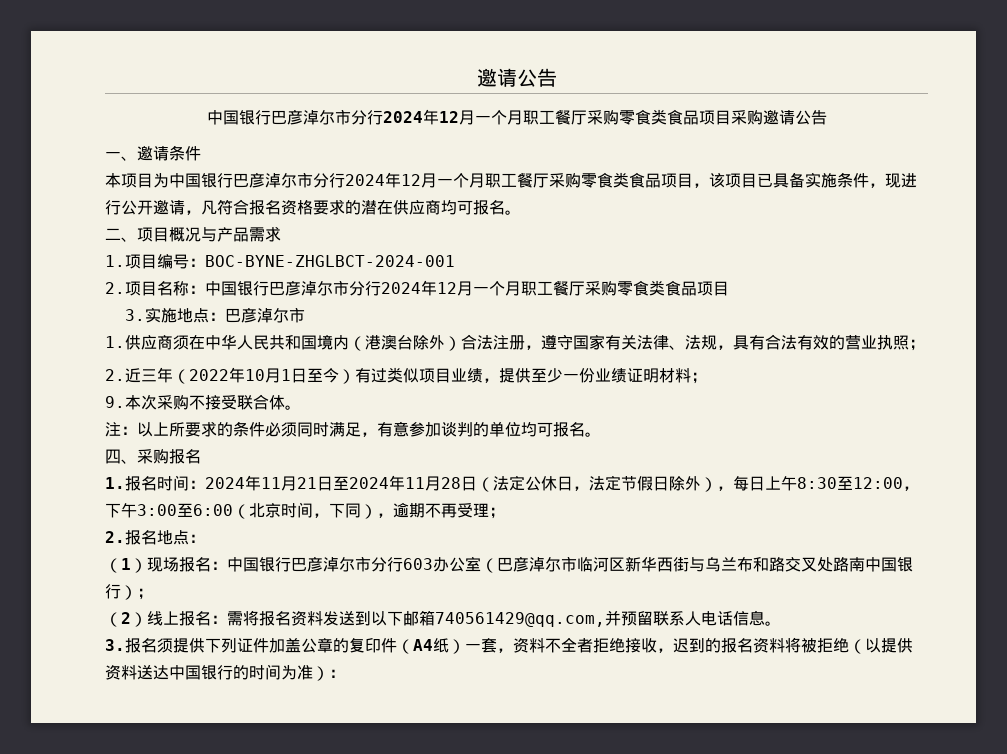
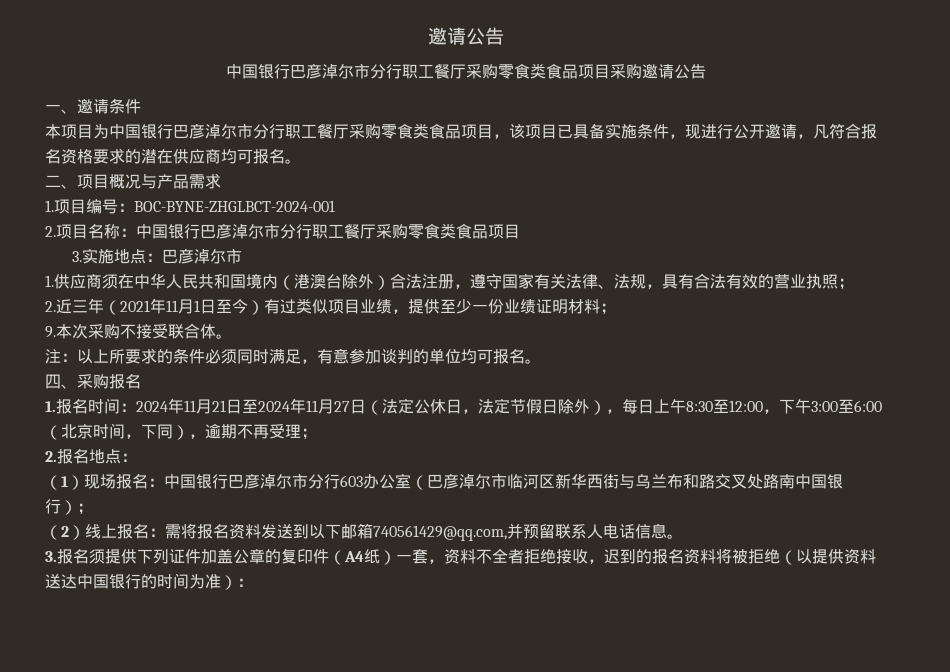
- 中国银行巴彦淖尔市分行2024年12月一个月职工餐厅采购零食类食品项目采购邀请公告
+ 中国银行巴彦淖尔市分行职工餐厅采购零食类食品项目采购邀请公告
- 本项目为中国银行巴彦淖尔市分行2024年12月一个月职工餐厅采购零食类食品项目，该项目已具备实施条件，现进行公开邀请，凡符合报名资格要求的潜在供应商均可报名。
+ 本项目为中国银行巴彦淖尔市分行职工餐厅采购零食类食品项目，该项目已具备实施条件，现进行公开邀请，凡符合报名资格要求的潜在供应商均可报名。
- 2.项目名称：中国银行巴彦淖尔市分行2024年12月一个月职工餐厅采购零食类食品项目
+ 2.项目名称：中国银行巴彦淖尔市分行职工餐厅采购零食类食品项目
- 2.近三年（2022年10月1日至今）有过类似项目业绩，提供至少一份业绩证明材料；
+ 2.近三年（2021年11月1日至今）有过类似项目业绩，提供至少一份业绩证明材料；
- 1.报名时间：2024年11月21日至2024年11月28日（法定公休日，法定节假日除外），每日上午8:30至12:00，下午3:00至6:00（北京时间，下同），逾期不再受理；
+ 1.报名时间：2024年11月21日至2024年11月27日（法定公休日，法定节假日除外），每日上午8:30至12:00，下午3:00至6:00（北京时间，下同），逾期不再受理；

